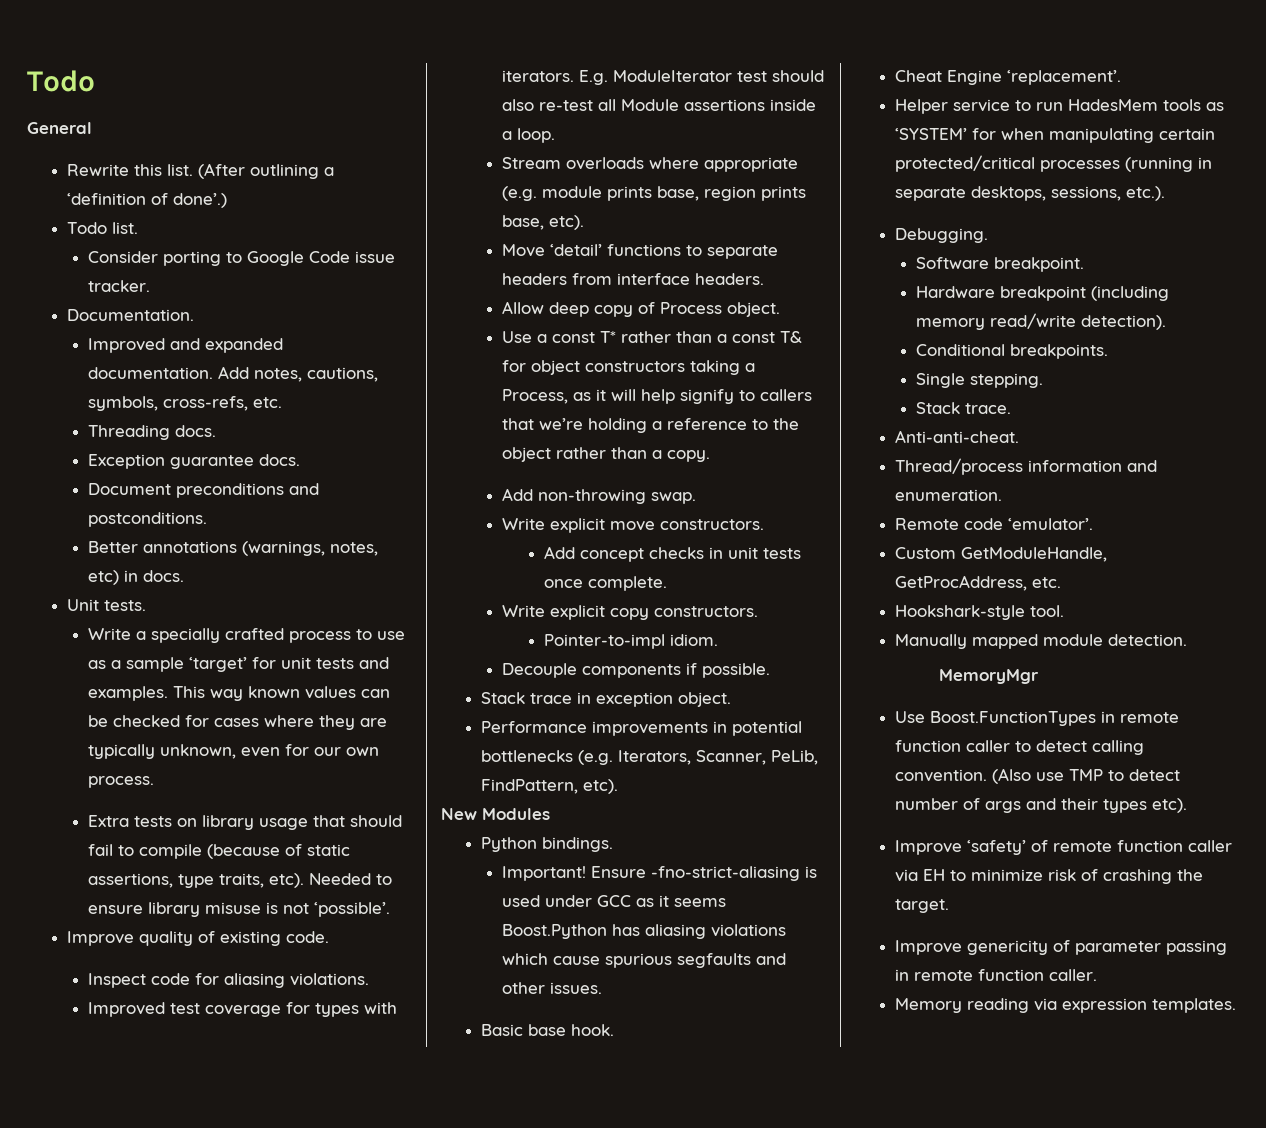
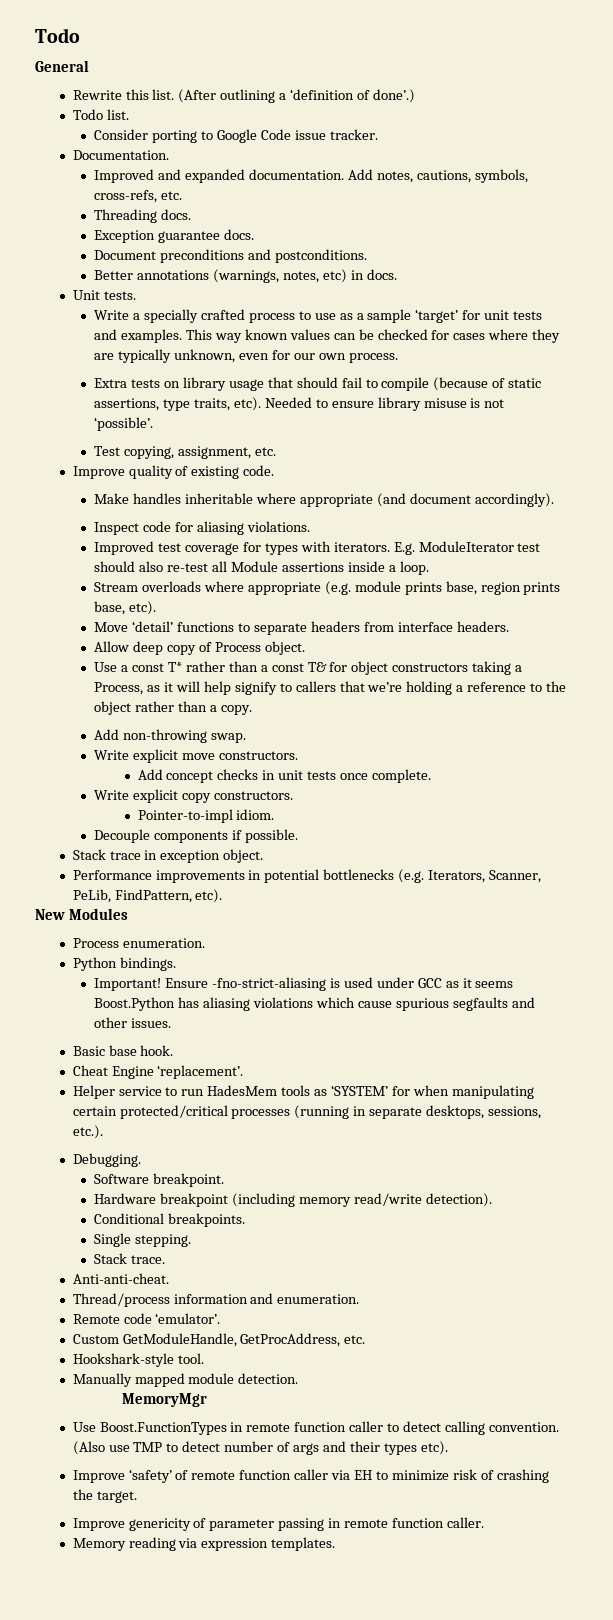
+ Test copying, assignment, etc.
+ Make handles inheritable where appropriate (and document accordingly).
+ Process enumeration.

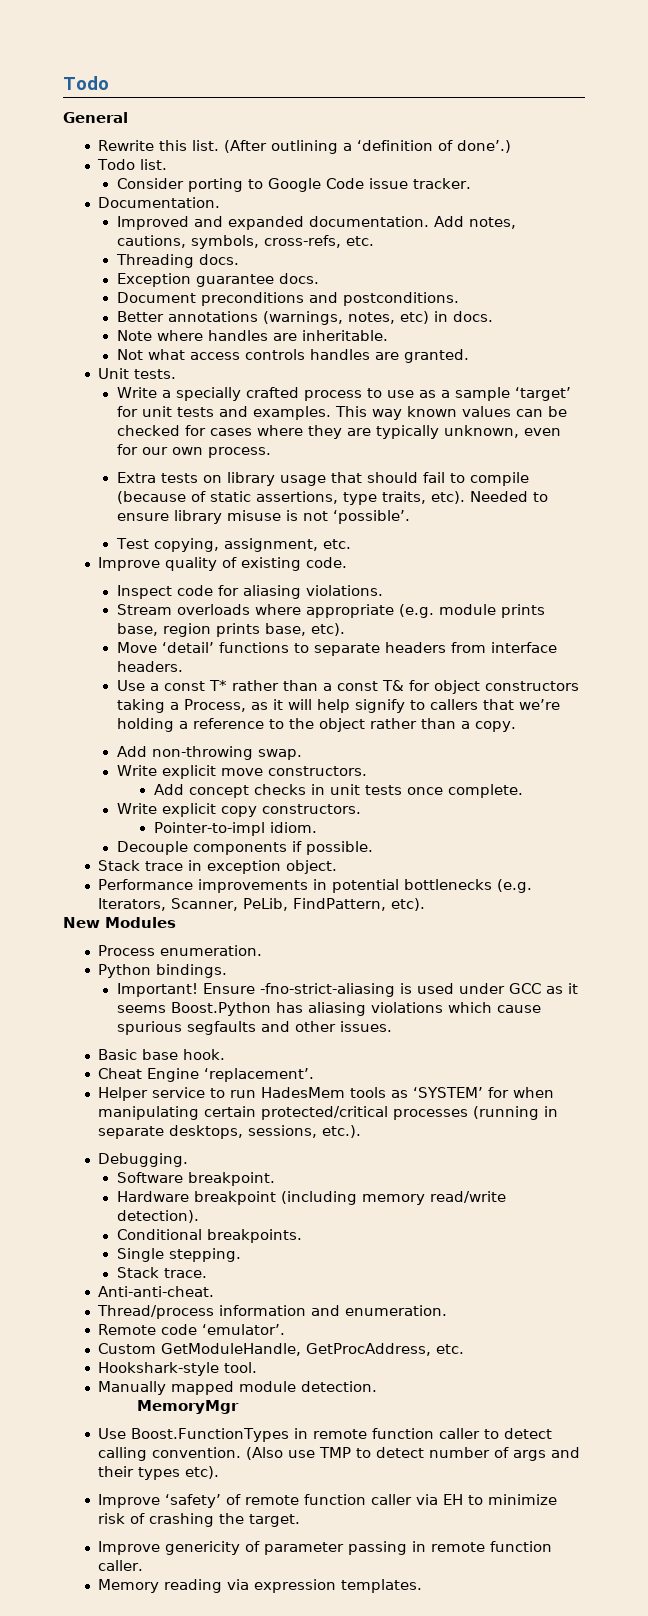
+ Note where handles are inheritable.
+ Not what access controls handles are granted.
- Make handles inheritable where appropriate (and document accordingly).
- Improved test coverage for types with iterators. E.g. ModuleIterator test should also re-test all Module assertions inside a loop.
- Allow deep copy of Process object.

